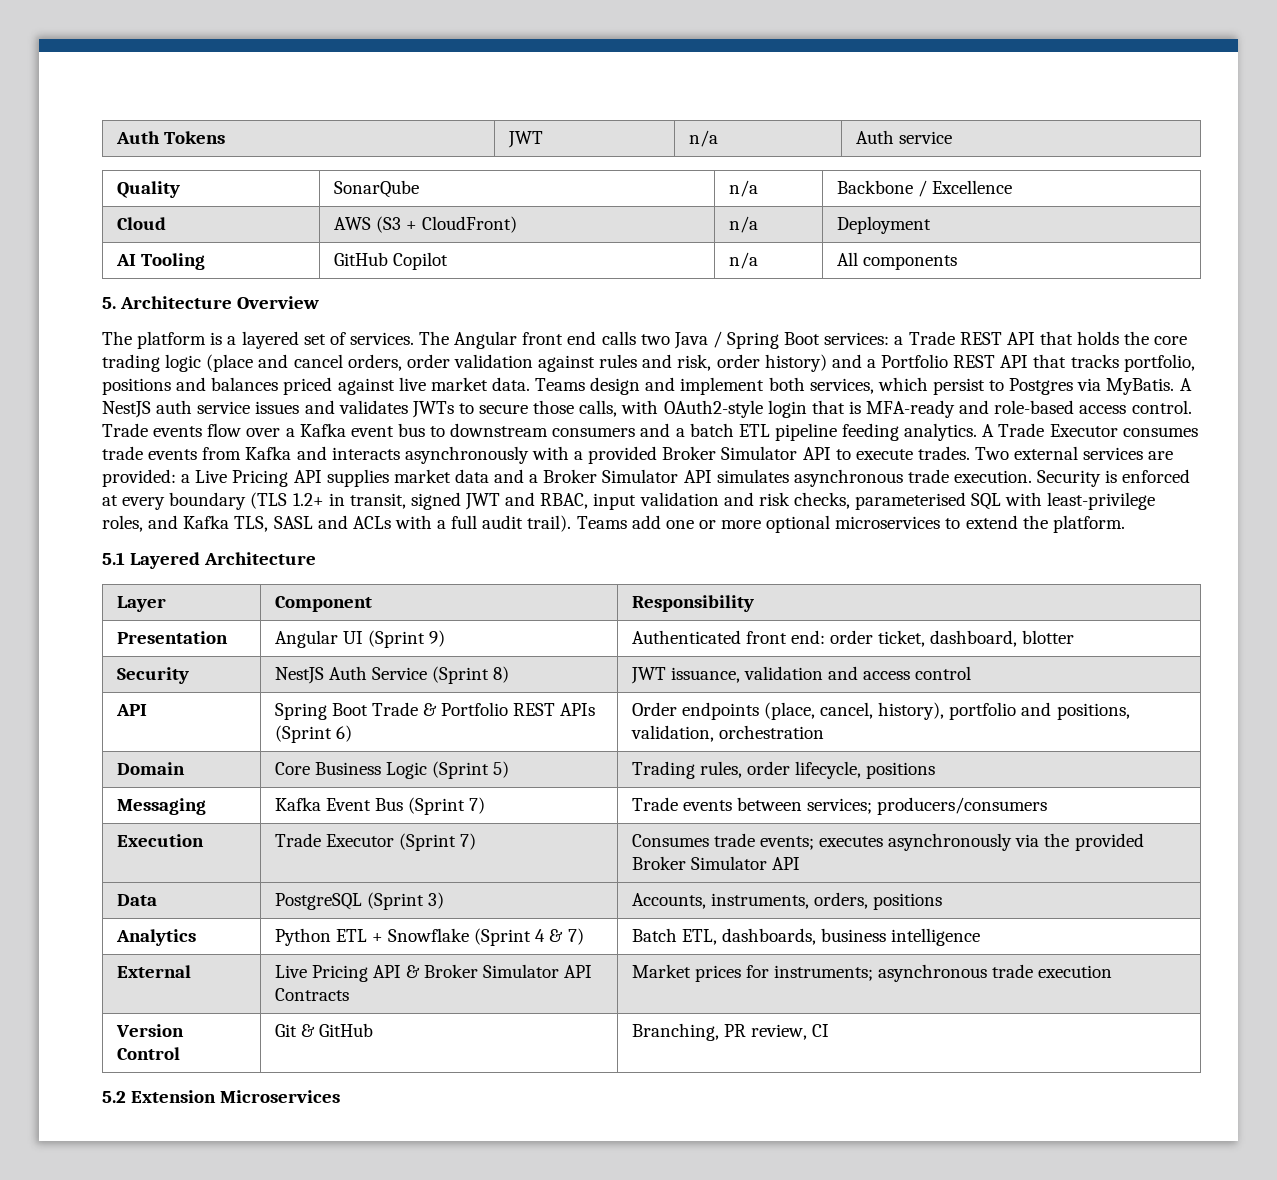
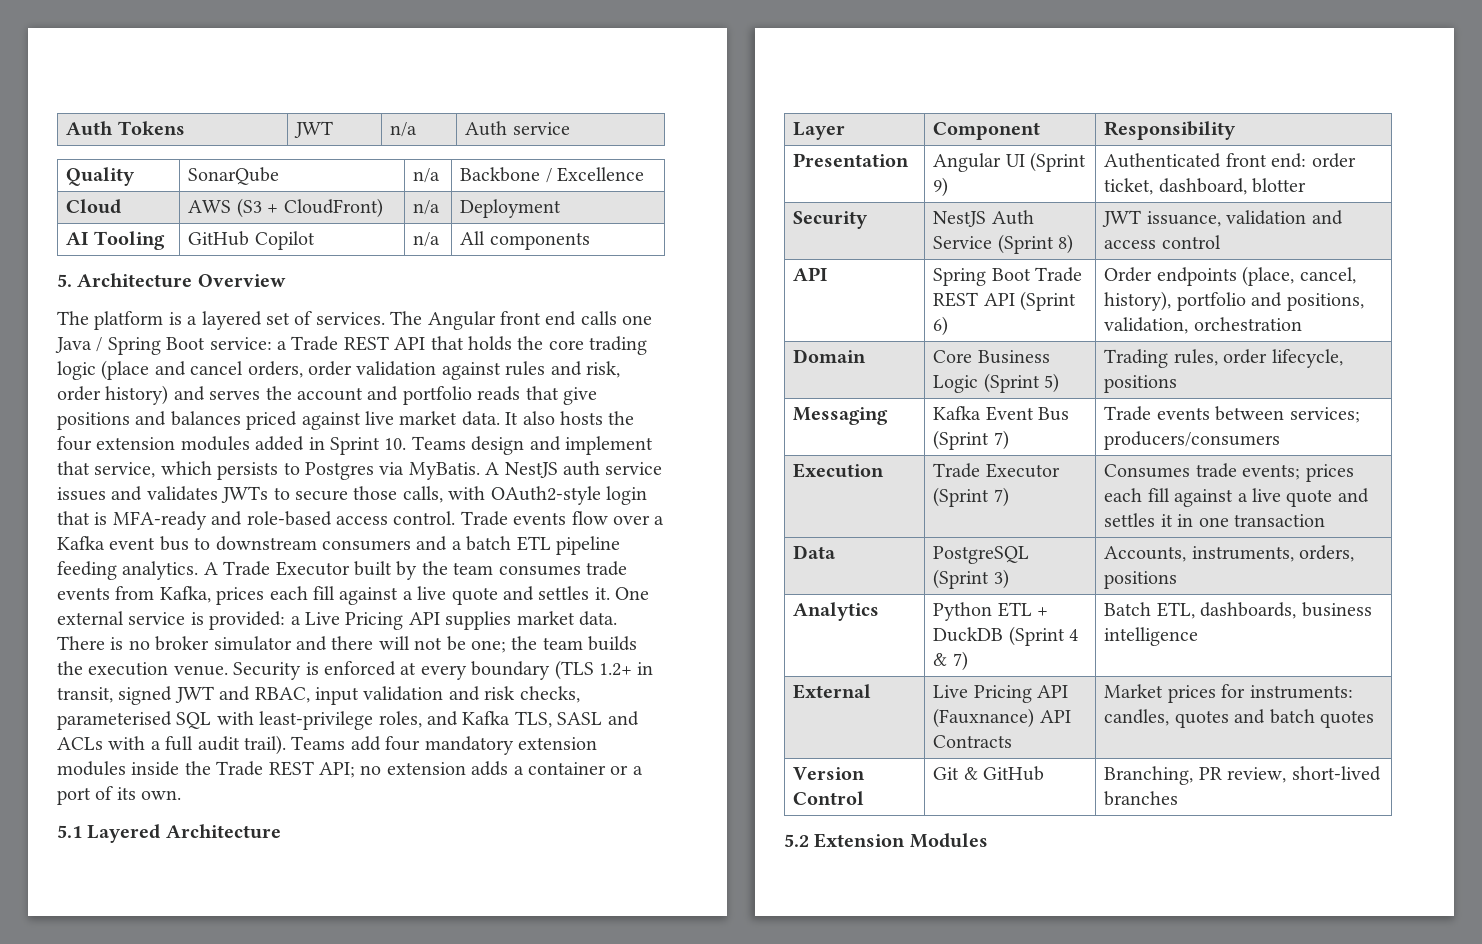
- The Angular front end calls two Java / Spring Boot services: a Trade REST API that holds the core trading logic (place and cancel orders, order validation against rules and risk, order history) and a Portfolio REST API that tracks portfolio, positions and balances priced against live market data.
+ The Angular front end calls one Java / Spring Boot service: a Trade REST API that holds the core trading logic (place and cancel orders, order validation against rules and risk, order history) and serves the account and portfolio reads that give positions and balances priced against live market data.
- Teams design and implement both services, which persist to Postgres via MyBatis.
+ It also hosts the four extension modules added in Sprint 10. Teams design and implement that service, which persists to Postgres via MyBatis.
- A Trade Executor consumes trade events from Kafka and interacts asynchronously with a provided Broker Simulator API to execute trades. Two external services are provided: a Live Pricing API supplies market data and a Broker Simulator API simulates asynchronous trade execution.
+ A Trade Executor built by the team consumes trade events from Kafka, prices each fill against a live quote and settles it. One external service is provided: a Live Pricing API supplies market data. There is no broker simulator and there will not be one; the team builds the execution venue.
- Teams add one or more optional microservices to extend the platform.
+ Teams add four mandatory extension modules inside the Trade REST API; no extension adds a container or a port of its own.
- API | Spring Boot Trade & Portfolio REST APIs (Sprint 6) | Order endpoints (place, cancel, history), portfolio and positions, validation, orchestration
+ API | Spring Boot Trade REST API (Sprint 6) | Order endpoints (place, cancel, history), portfolio and positions, validation, orchestration
- Execution | Trade Executor (Sprint 7) | Consumes trade events; executes asynchronously via the provided Broker Simulator API
+ Execution | Trade Executor (Sprint 7) | Consumes trade events; prices each fill against a live quote and settles it in one transaction
- Analytics | Python ETL + Snowflake (Sprint 4 & 7) | Batch ETL, dashboards, business intelligence
+ Analytics | Python ETL + DuckDB (Sprint 4 & 7) | Batch ETL, dashboards, business intelligence
- External | Live Pricing API & Broker Simulator API Contracts | Market prices for instruments; asynchronous trade execution
+ External | Live Pricing API (Fauxnance) API Contracts | Market prices for instruments: candles, quotes and batch quotes
- Version Control | Git & GitHub | Branching, PR review, CI
+ Version Control | Git & GitHub | Branching, PR review, short-lived branches
- 5.2 Extension Microservices
+ 5.2 Extension Modules

